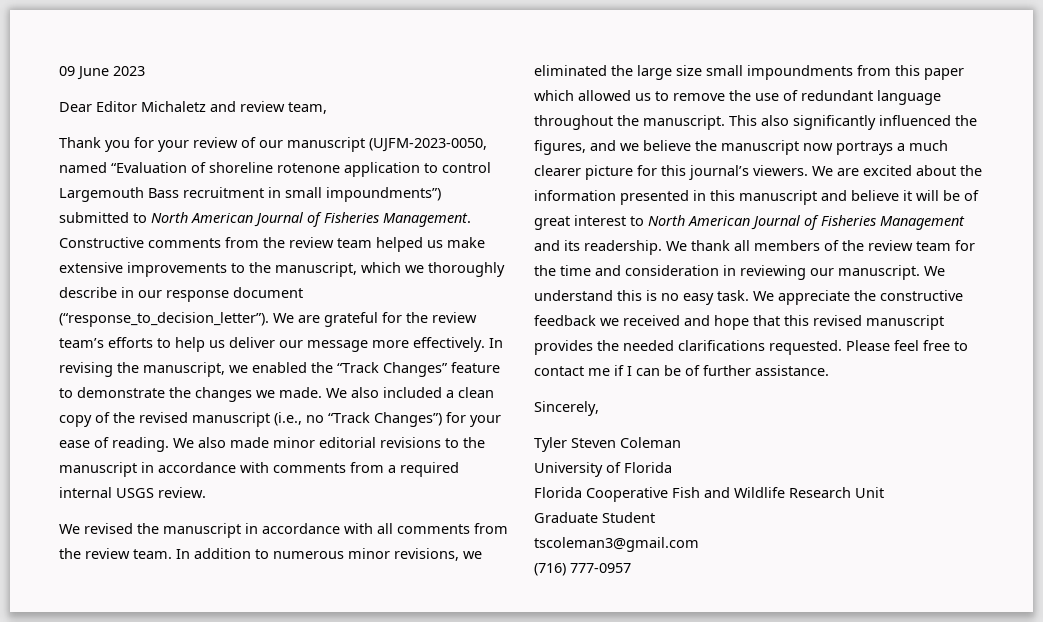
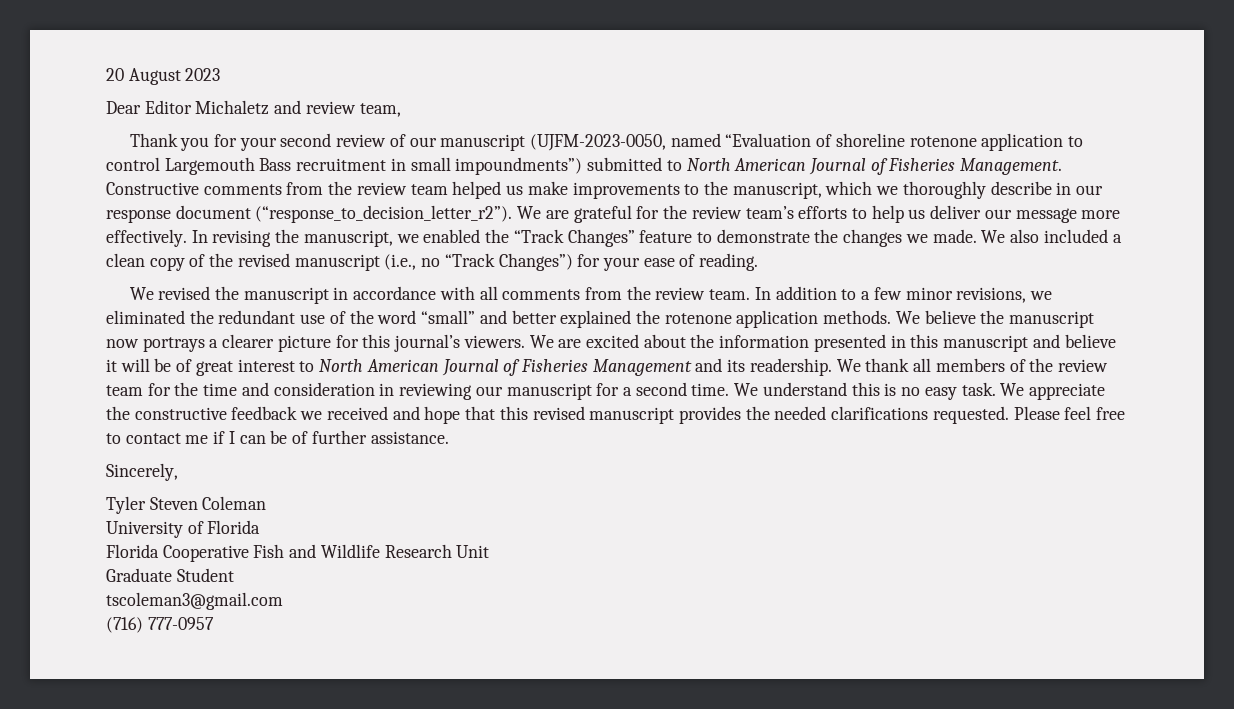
- 09 June 2023
+ 20 August 2023
- Thank you for your review of our manuscript (UJFM-2023-0050, named “Evaluation of shoreline rotenone application to control Largemouth Bass recruitment in small impoundments”) submitted to North American Journal of Fisheries Management.
+ Thank you for your second review of our manuscript (UJFM-2023-0050, named “Evaluation of shoreline rotenone application to control Largemouth Bass recruitment in small impoundments”) submitted to North American Journal of Fisheries Management.
- Constructive comments from the review team helped us make extensive improvements to the manuscript, which we thoroughly describe in our response document (“response_to_decision_letter”).
+ Constructive comments from the review team helped us make improvements to the manuscript, which we thoroughly describe in our response document (“response_to_decision_letter_r2”).
- We also made minor editorial revisions to the manuscript in accordance with comments from a required internal USGS review.
- In addition to numerous minor revisions, we eliminated the large size small impoundments from this paper which allowed us to remove the use of redundant language throughout the manuscript. This also significantly influenced the figures, and we believe the manuscript now portrays a much clearer picture for this journal’s viewers.
+ In addition to a few minor revisions, we eliminated the redundant use of the word “small” and better explained the rotenone application methods. We believe the manuscript now portrays a clearer picture for this journal’s viewers.
- We thank all members of the review team for the time and consideration in reviewing our manuscript.
+ We thank all members of the review team for the time and consideration in reviewing our manuscript for a second time.

